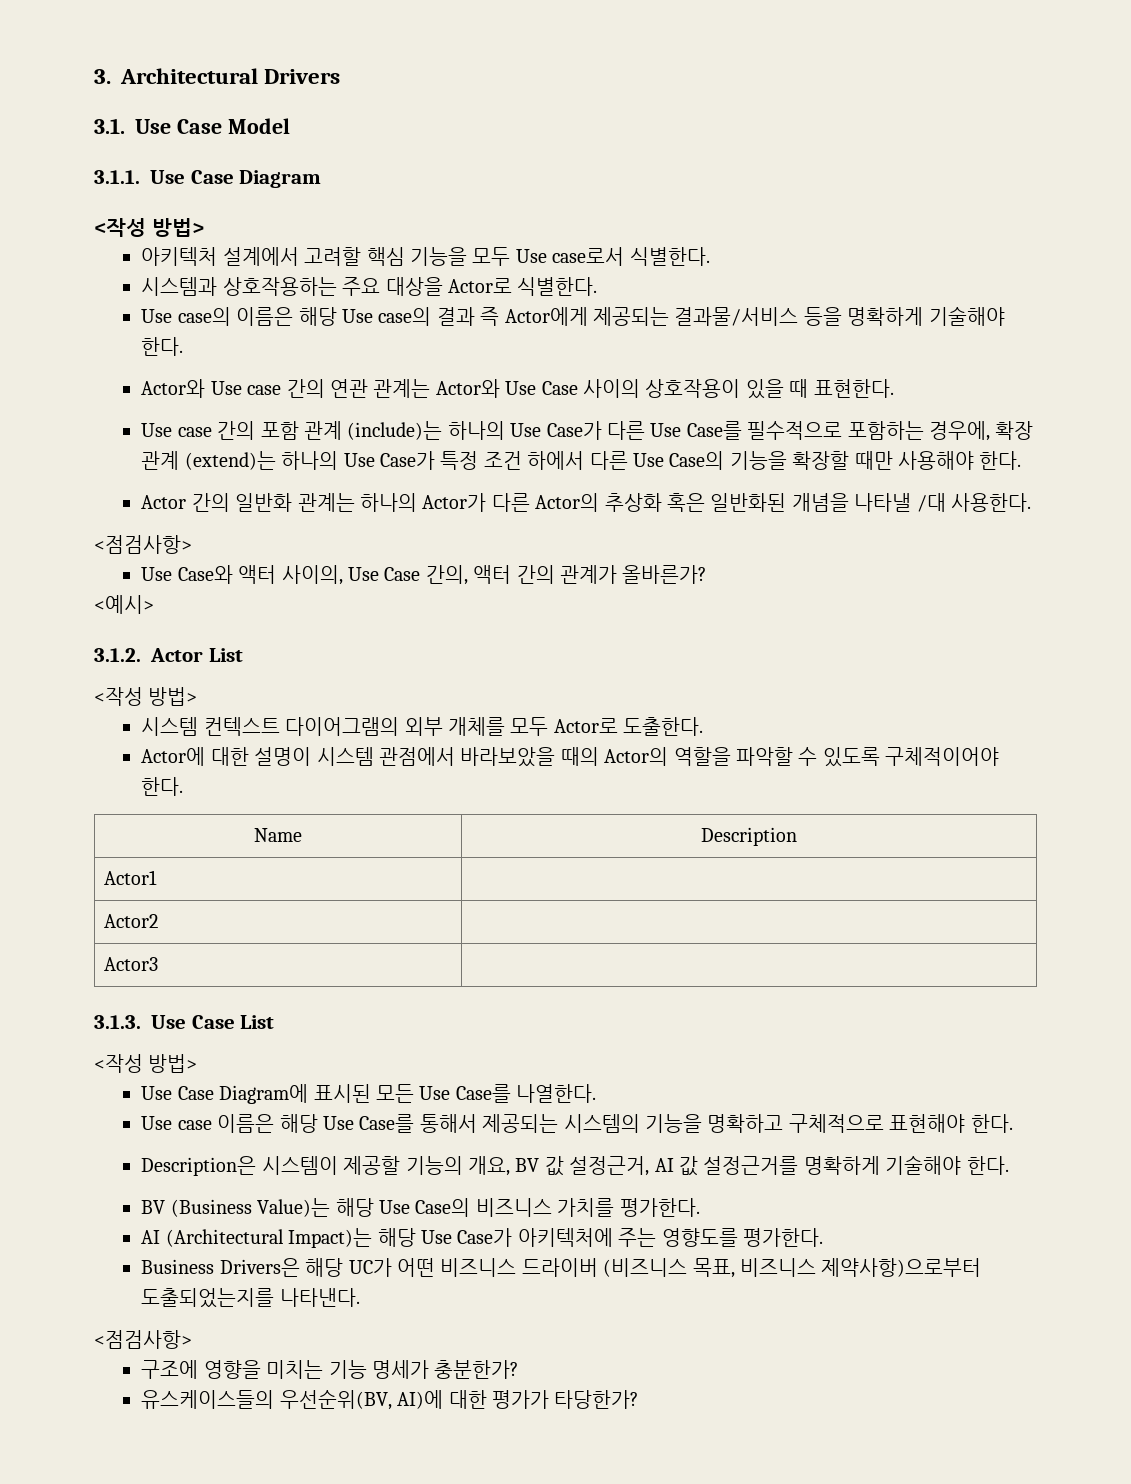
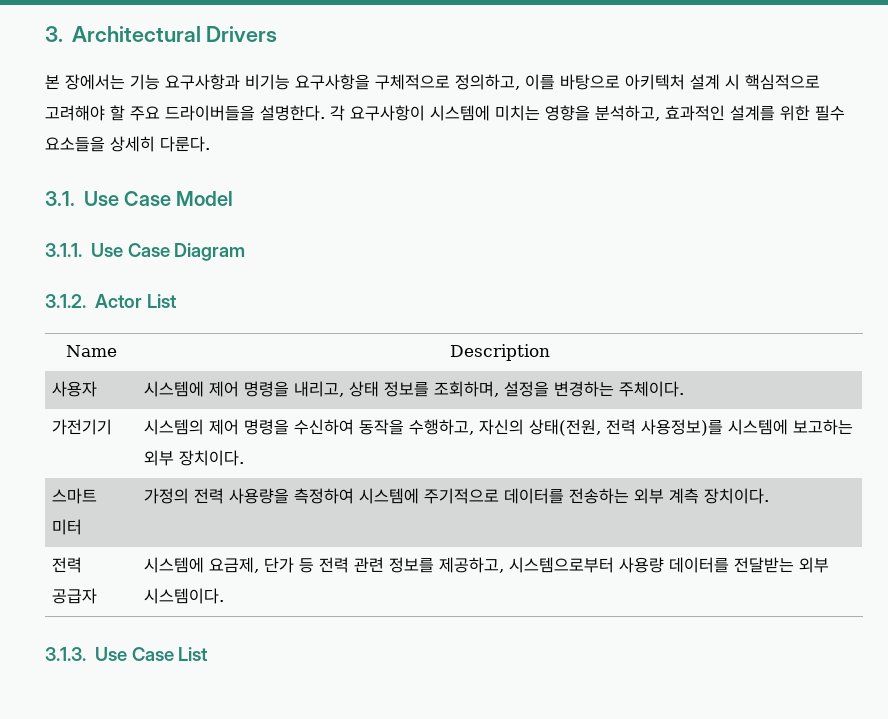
+ 본 장에서는 기능 요구사항과 비기능 요구사항을 구체적으로 정의하고, 이를 바탕으로 아키텍처 설계 시 핵심적으로 고려해야 할 주요 드라이버들을 설명한다. 각 요구사항이 시스템에 미치는 영향을 분석하고, 효과적인 설계를 위한 필수 요소들을 상세히 다룬다.
  3.1.1. Use Case Diagram
- <작성 방법>
- 아키텍처 설계에서 고려할 핵심 기능을 모두 Use case로서 식별한다.
- 시스템과 상호작용하는 주요 대상을 Actor로 식별한다.
- Use case의 이름은 해당 Use case의 결과 즉 Actor에게 제공되는 결과물/서비스 등을 명확하게 기술해야 한다.
- Actor와 Use case 간의 연관 관계는 Actor와 Use Case 사이의 상호작용이 있을 때 표현한다.
- Use case 간의 포함 관계 (include)는 하나의 Use Case가 다른 Use Case를 필수적으로 포함하는 경우에, 확장 관계 (extend)는 하나의 Use Case가 특정 조건 하에서 다른 Use Case의 기능을 확장할 때만 사용해야 한다.
- Actor 간의 일반화 관계는 하나의 Actor가 다른 Actor의 추상화 혹은 일반화된 개념을 나타낼 /대 사용한다.
- <점검사항>
- Use Case와 액터 사이의, Use Case 간의, 액터 간의 관계가 올바른가?
- <예시>
  3.1.2. Actor List
- <작성 방법>
- 시스템 컨텍스트 다이어그램의 외부 개체를 모두 Actor로 도출한다.
- Actor에 대한 설명이 시스템 관점에서 바라보았을 때의 Actor의 역할을 파악할 수 있도록 구체적이어야 한다.
  Name | Description
- Actor1 |
- Actor2 |
- Actor3 |
+ 사용자 | 시스템에 제어 명령을 내리고, 상태 정보를 조회하며, 설정을 변경하는 주체이다.
+ 가전기기 | 시스템의 제어 명령을 수신하여 동작을 수행하고, 자신의 상태(전원, 전력 사용정보)를 시스템에 보고하는 외부 장치이다.
+ 스마트 미터 | 가정의 전력 사용량을 측정하여 시스템에 주기적으로 데이터를 전송하는 외부 계측 장치이다.
+ 전력 공급자 | 시스템에 요금제, 단가 등 전력 관련 정보를 제공하고, 시스템으로부터 사용량 데이터를 전달받는 외부 시스템이다.
  3.1.3. Use Case List
- <작성 방법>
- Use Case Diagram에 표시된 모든 Use Case를 나열한다.
- Use case 이름은 해당 Use Case를 통해서 제공되는 시스템의 기능을 명확하고 구체적으로 표현해야 한다.
- Description은 시스템이 제공할 기능의 개요, BV 값 설정근거, AI 값 설정근거를 명확하게 기술해야 한다.
- BV (Business Value)는 해당 Use Case의 비즈니스 가치를 평가한다.
- AI (Architectural Impact)는 해당 Use Case가 아키텍처에 주는 영향도를 평가한다.
- Business Drivers은 해당 UC가 어떤 비즈니스 드라이버 (비즈니스 목표, 비즈니스 제약사항)으로부터 도출되었는지를 나타낸다.
- <점검사항>
- 구조에 영향을 미치는 기능 명세가 충분한가?
- 유스케이스들의 우선순위(BV, AI)에 대한 평가가 타당한가?

